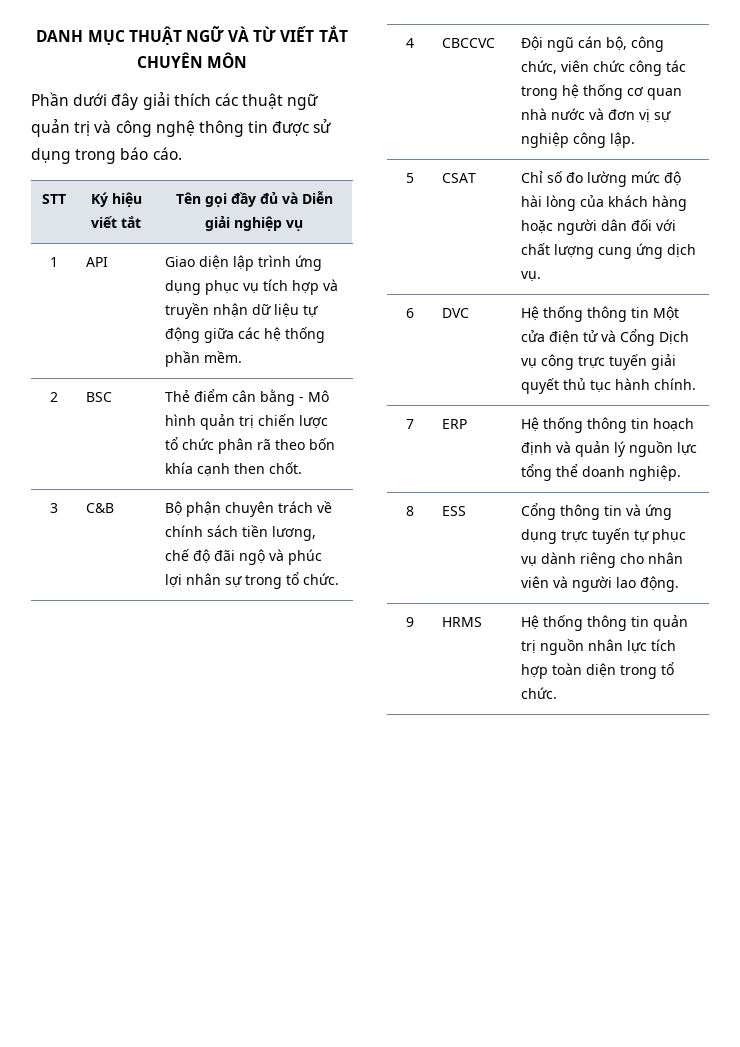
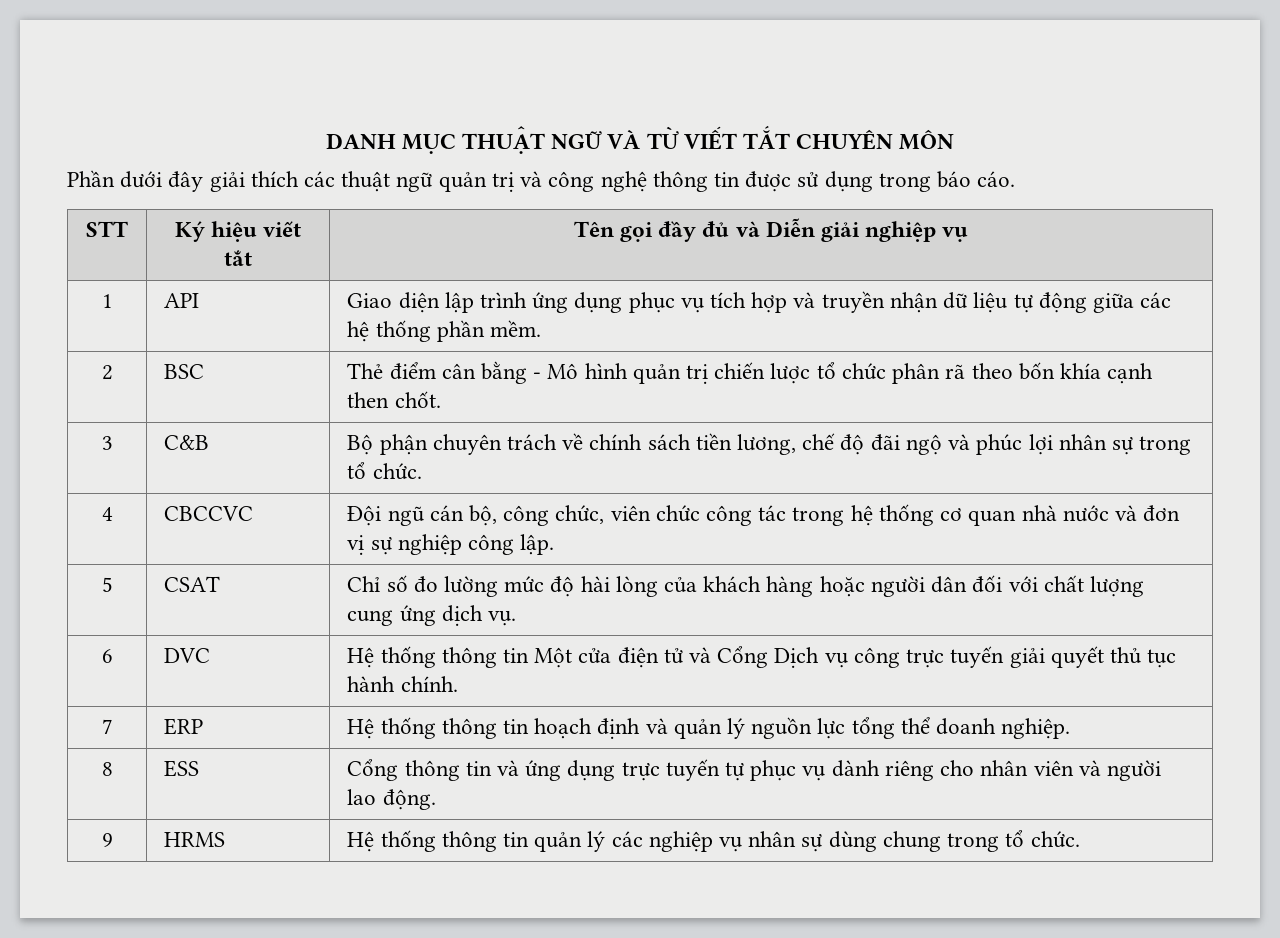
- 9 | HRMS | Hệ thống thông tin quản trị nguồn nhân lực tích hợp toàn diện trong tổ chức.
+ 9 | HRMS | Hệ thống thông tin quản lý các nghiệp vụ nhân sự dùng chung trong tổ chức.

